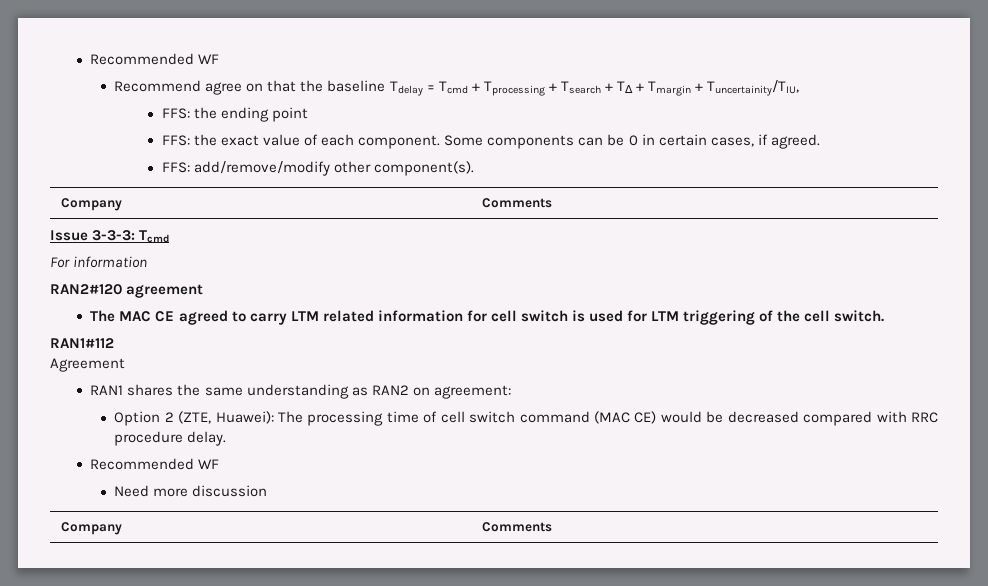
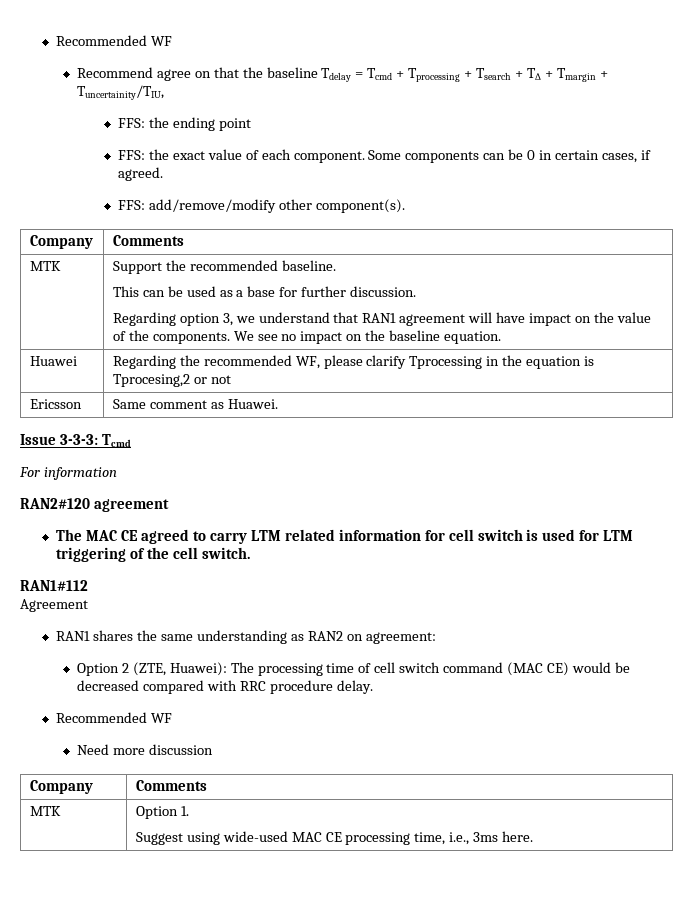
+ MTK | Support the recommended baseline.
+ This can be used as a base for further discussion.
+ Regarding option 3, we understand that RAN1 agreement will have impact on the value of the components. We see no impact on the baseline equation.
+ Huawei | Regarding the recommended WF, please clarify Tprocessing in the equation is Tprocesing,2 or not
+ Ericsson | Same comment as Huawei.
+ MTK | Option 1.
+ Suggest using wide-used MAC CE processing time, i.e., 3ms here.

